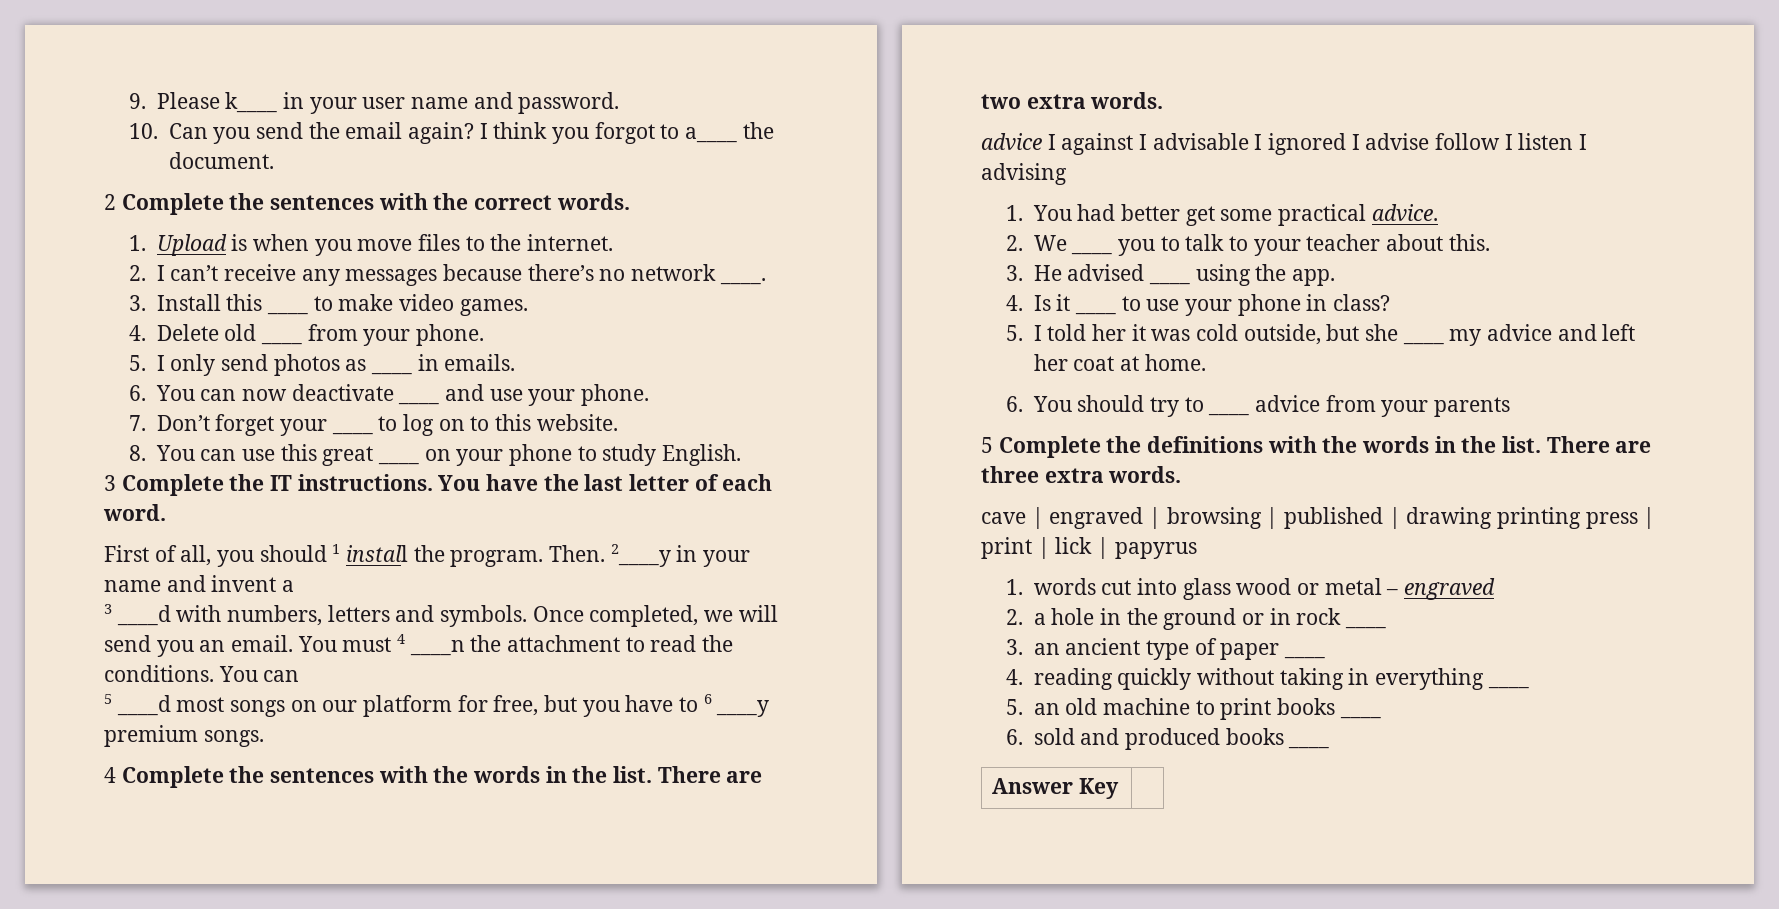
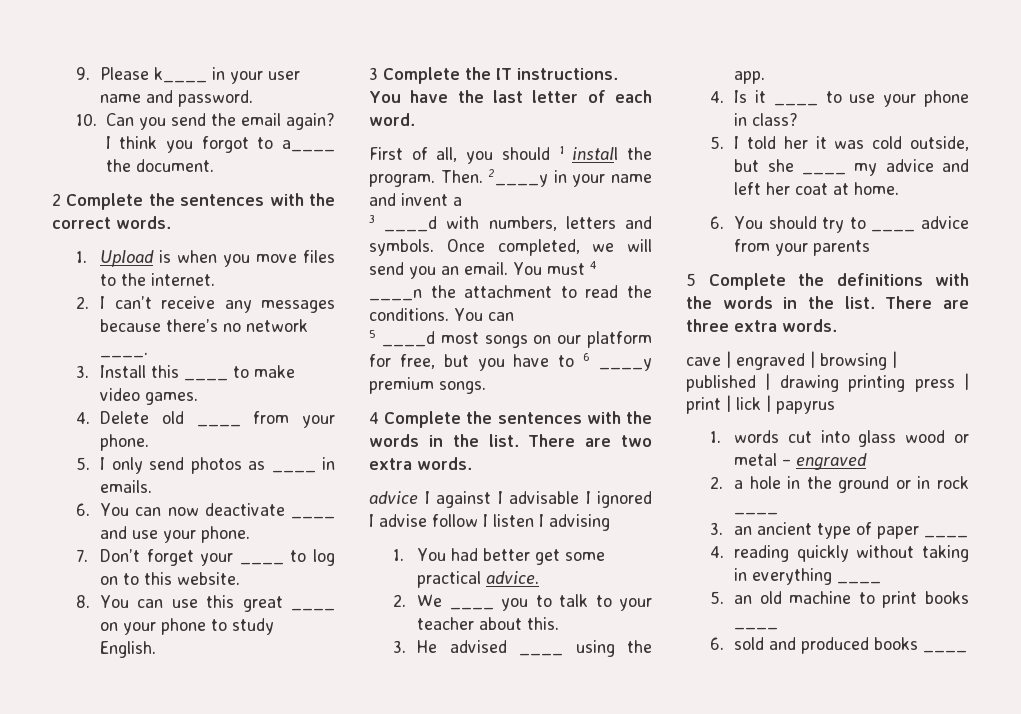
- Answer Key |

